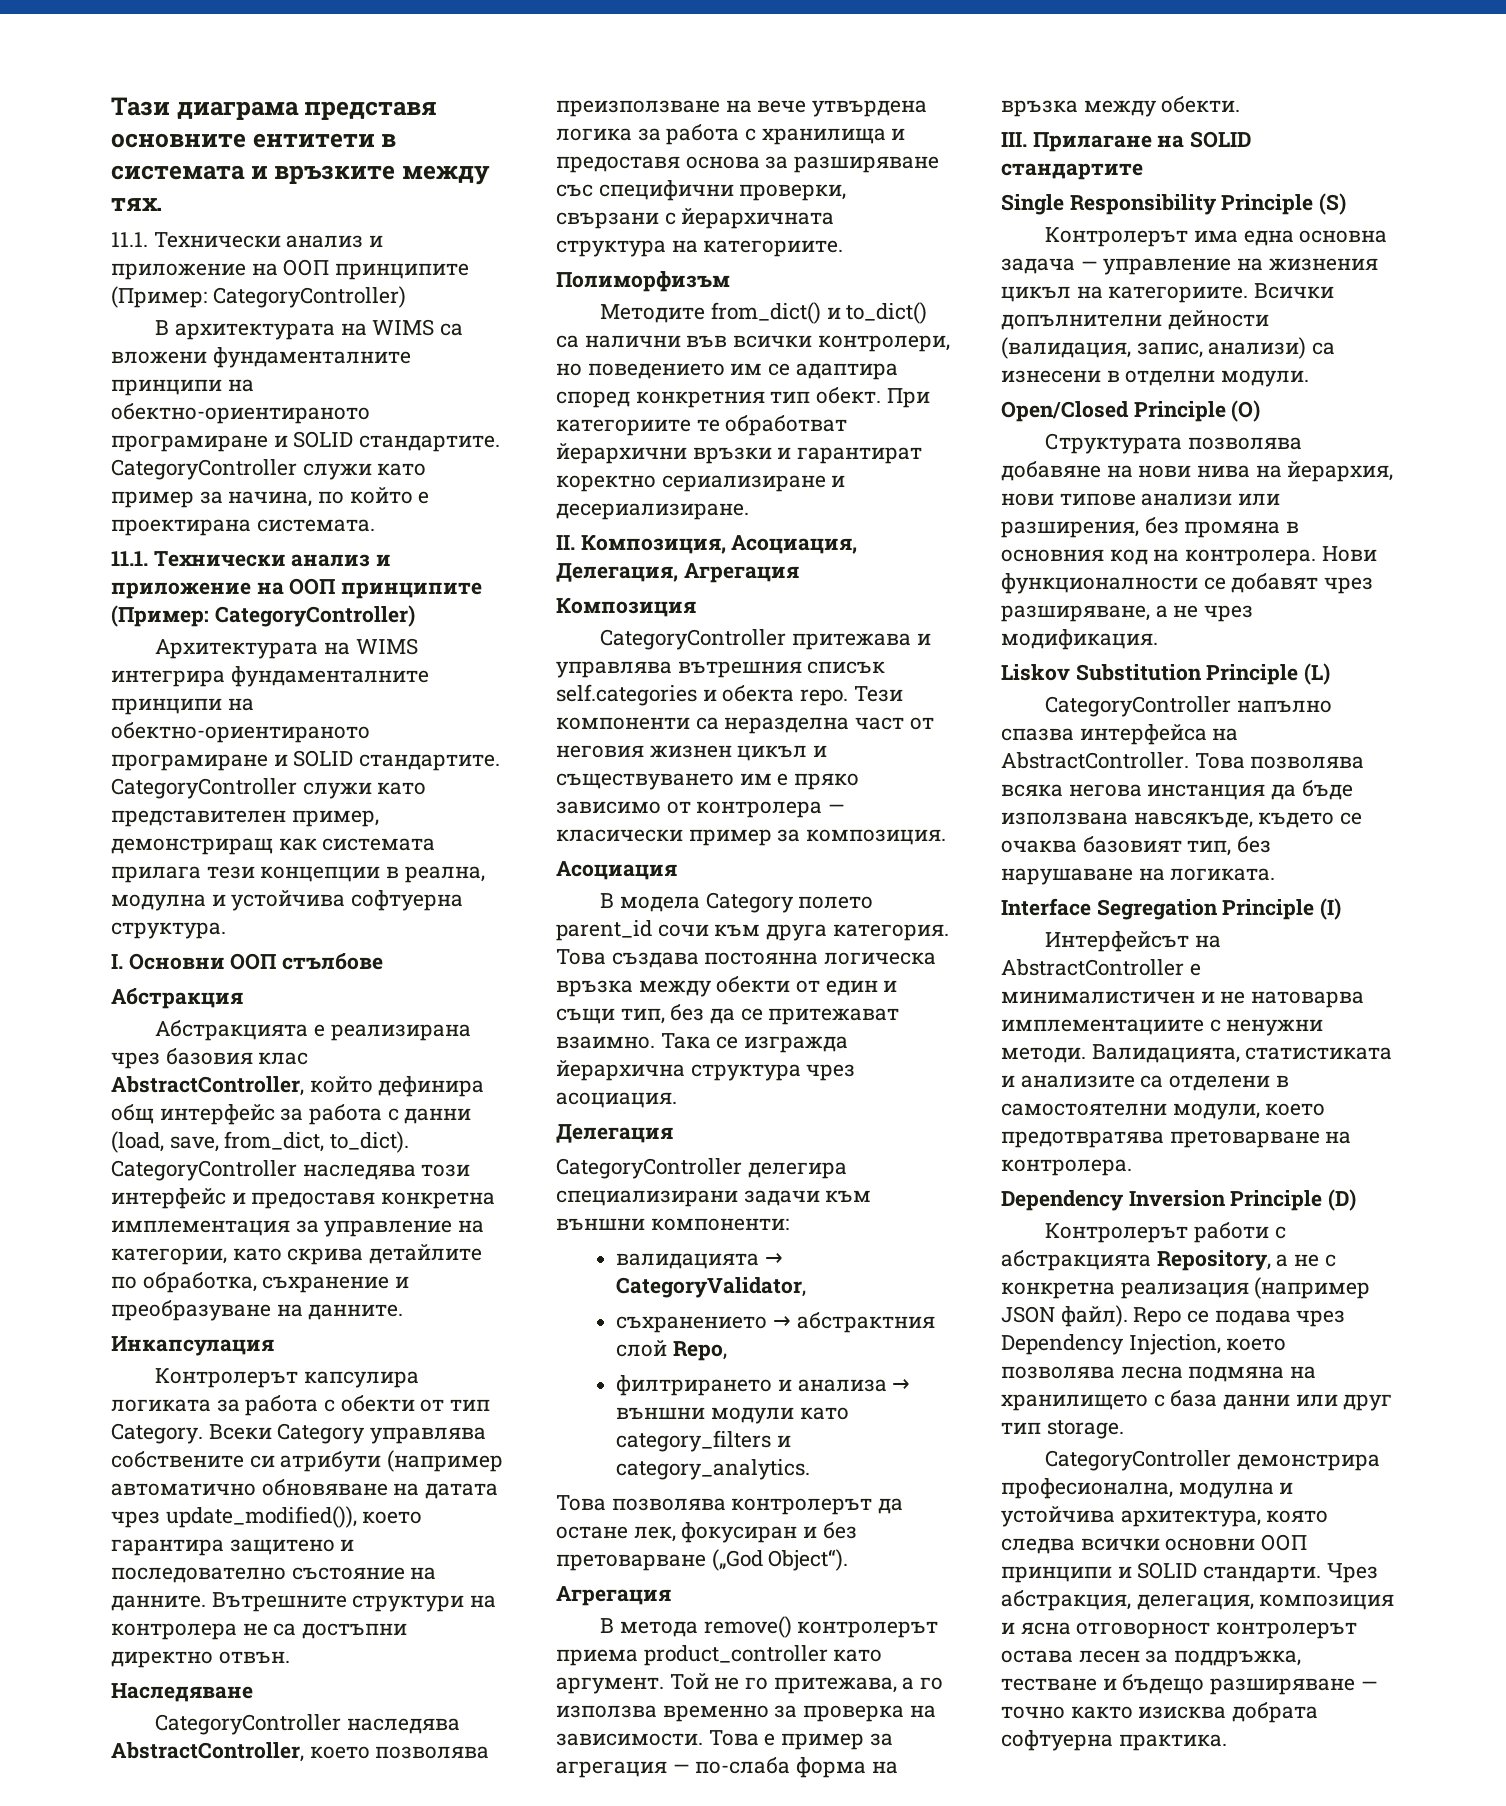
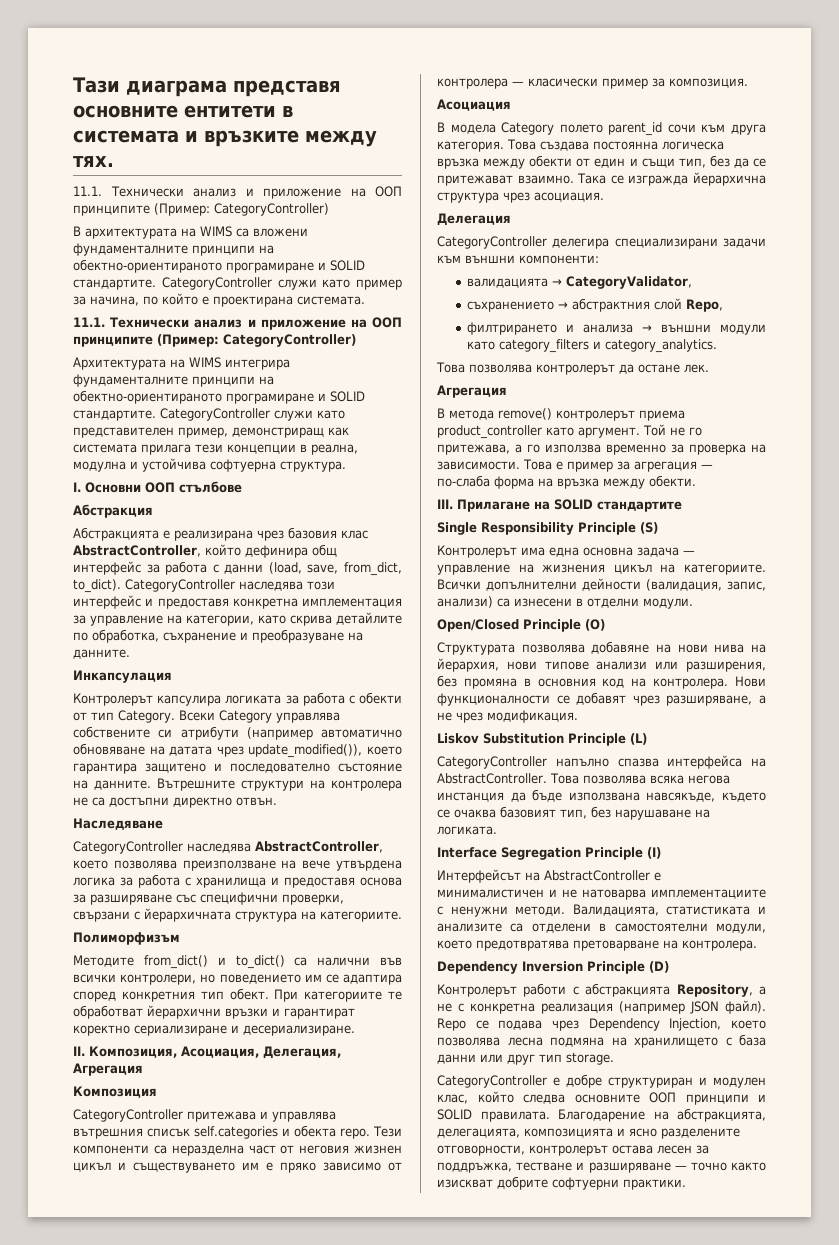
- Това позволява контролерът да остане лек, фокусиран и без претоварване („God Object“).
+ Това позволява контролерът да остане лек.
- CategoryController демонстрира професионална, модулна и устойчива архитектура, която следва всички основни ООП принципи и SOLID стандарти. Чрез абстракция, делегация, композиция и ясна отговорност контролерът остава лесен за поддръжка, тестване и бъдещо разширяване — точно както изисква добрата софтуерна практика.
+ CategoryController е добре структуриран и модулен клас, който следва основните ООП принципи и SOLID правилата. Благодарение на абстракцията, делегацията, композицията и ясно разделените отговорности, контролерът остава лесен за поддръжка, тестване и разширяване — точно както изискват добрите софтуерни практики.

